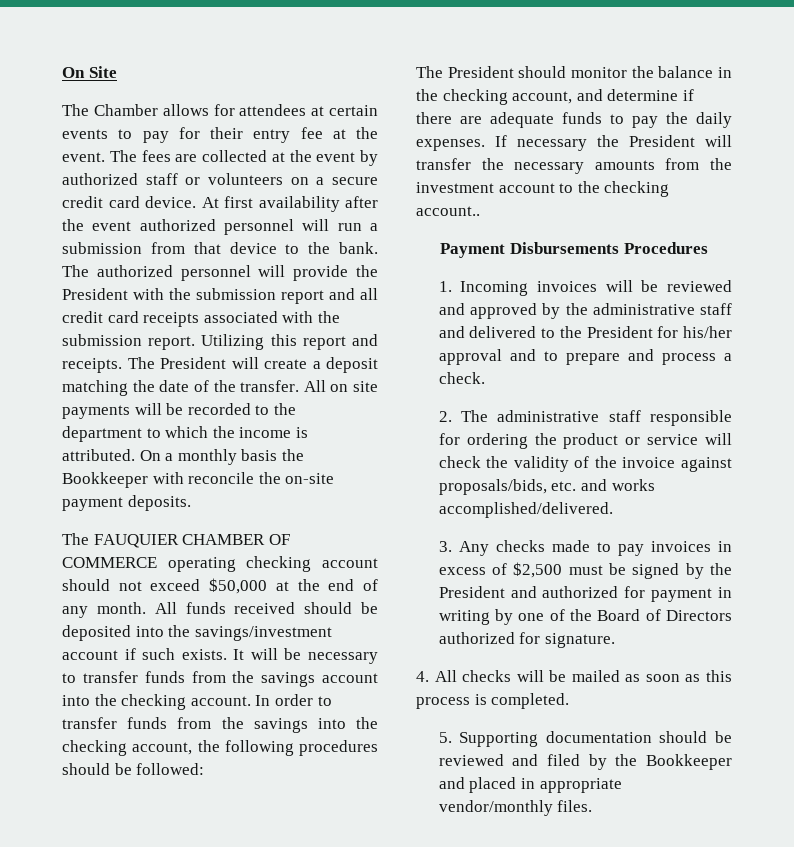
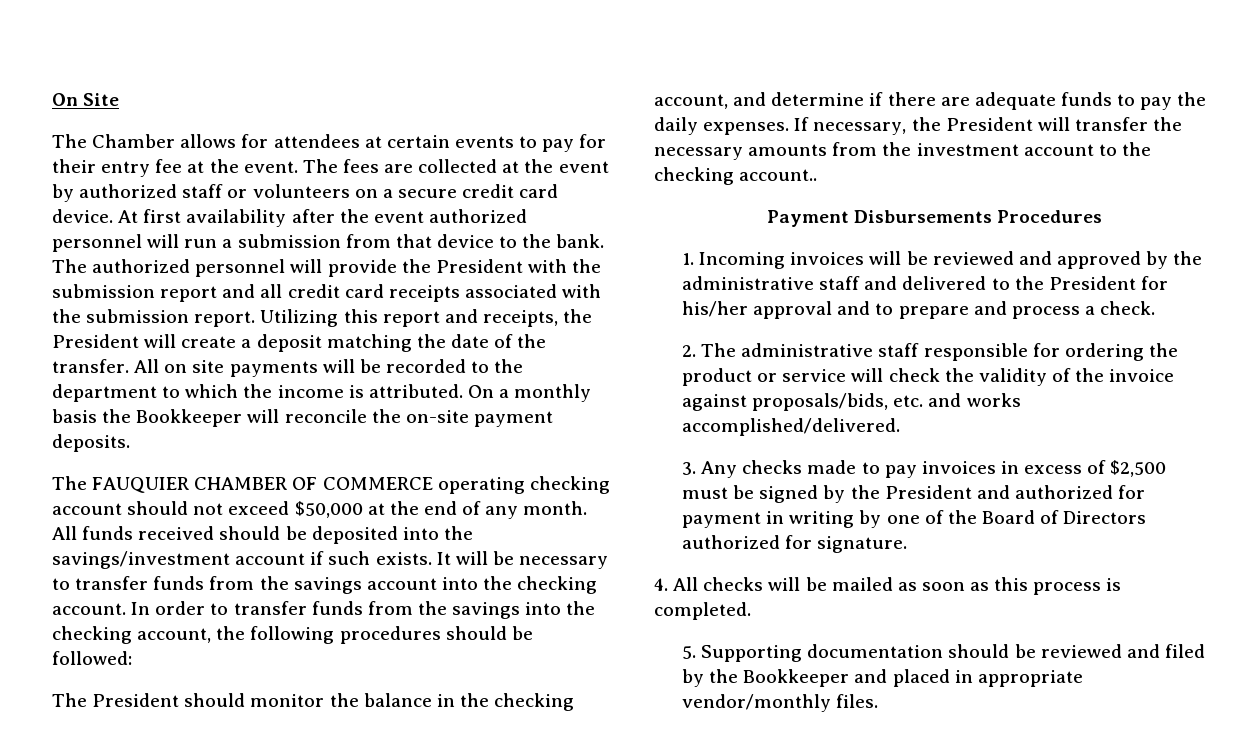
- Utilizing this report and receipts. The President will create a deposit matching the date of the transfer.
+ Utilizing this report and receipts, the President will create a deposit matching the date of the transfer.
- On a monthly basis the Bookkeeper with reconcile the on-site payment deposits.
+ On a monthly basis the Bookkeeper will reconcile the on-site payment deposits.
- If necessary the President will transfer the necessary amounts from the investment account to the checking account..
+ If necessary, the President will transfer the necessary amounts from the investment account to the checking account..

